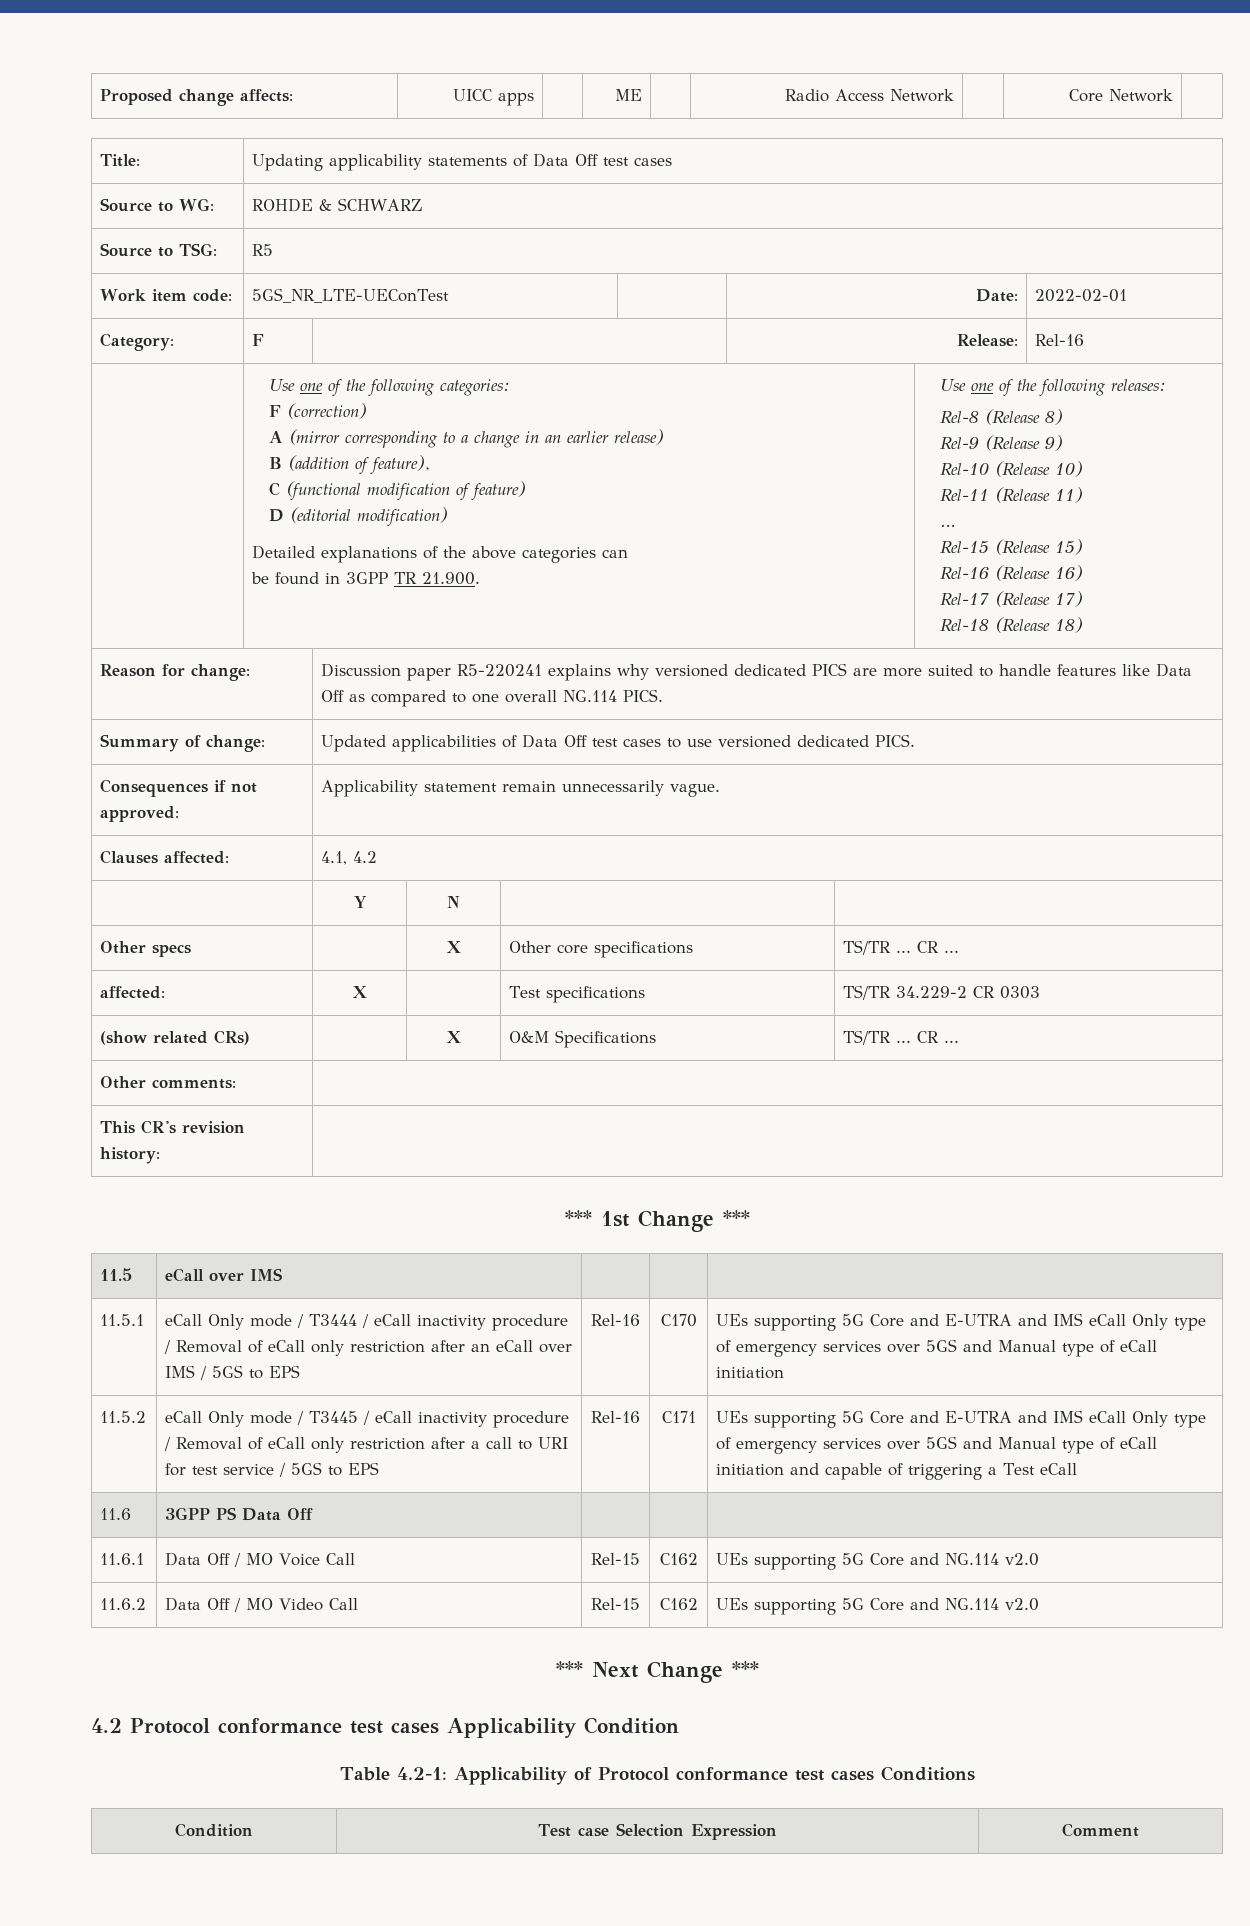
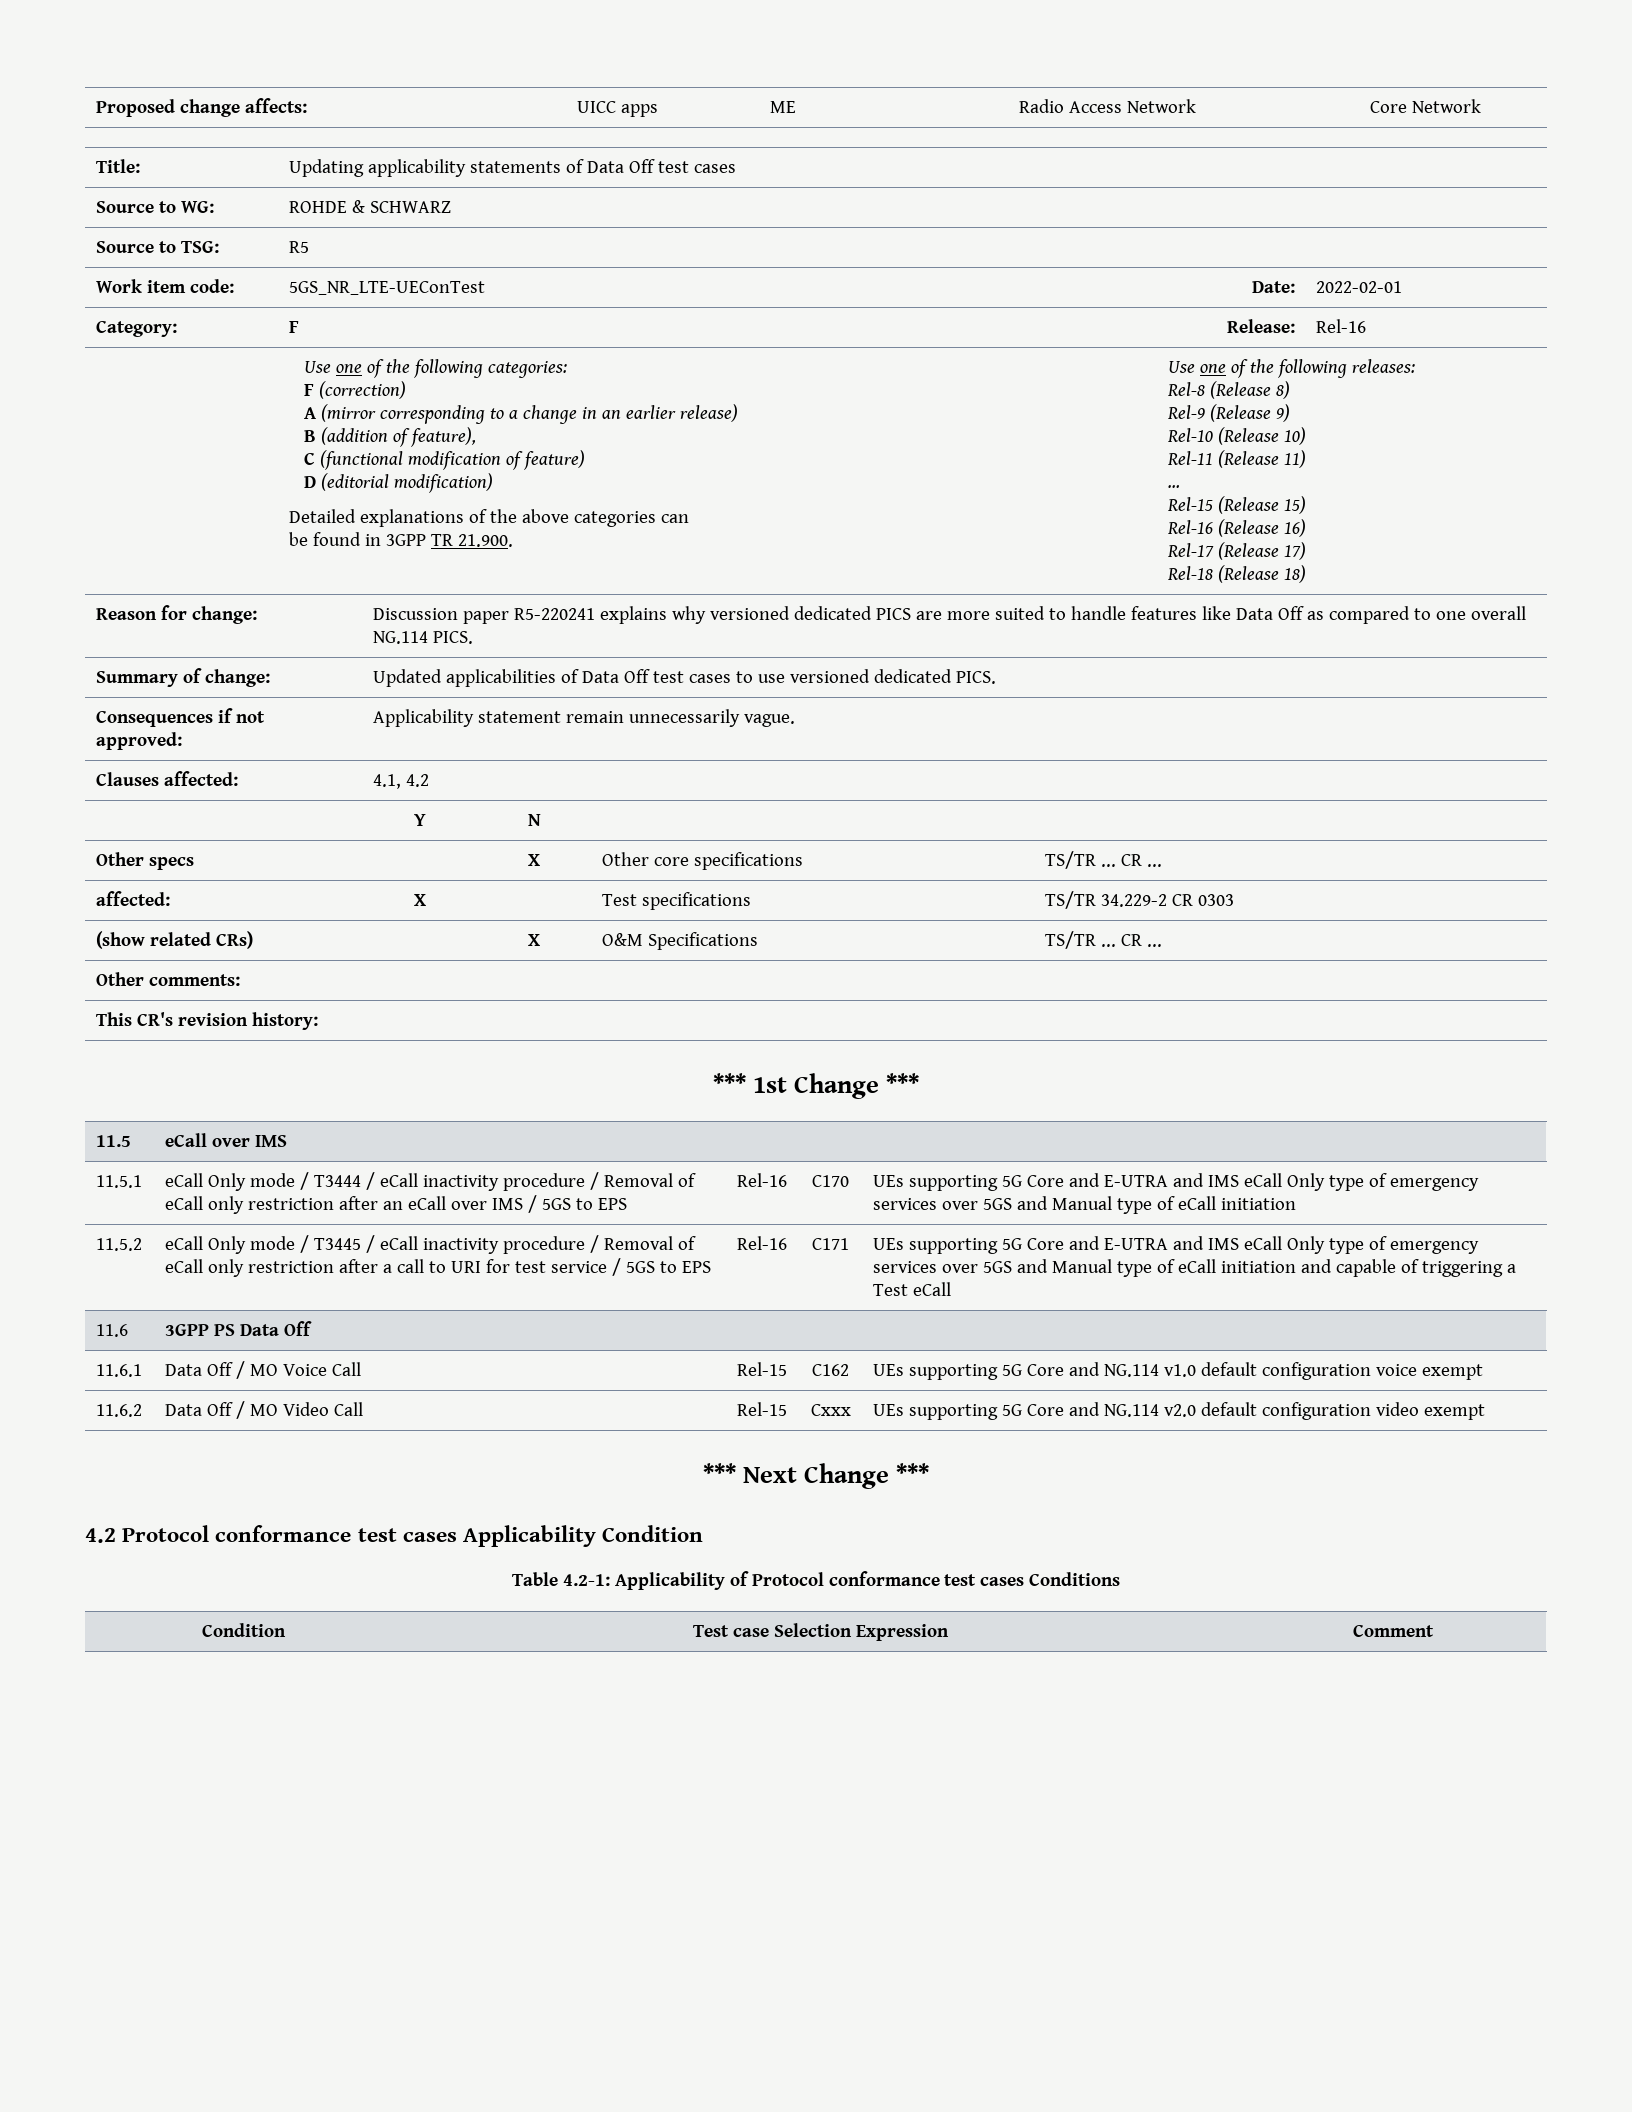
- 11.6.1 | Data Off / MO Voice Call | Rel-15 | C162 | UEs supporting 5G Core and NG.114 v2.0
+ 11.6.1 | Data Off / MO Voice Call | Rel-15 | C162 | UEs supporting 5G Core and NG.114 v1.0 default configuration voice exempt
- 11.6.2 | Data Off / MO Video Call | Rel-15 | C162 | UEs supporting 5G Core and NG.114 v2.0
+ 11.6.2 | Data Off / MO Video Call | Rel-15 | Cxxx | UEs supporting 5G Core and NG.114 v2.0 default configuration video exempt

